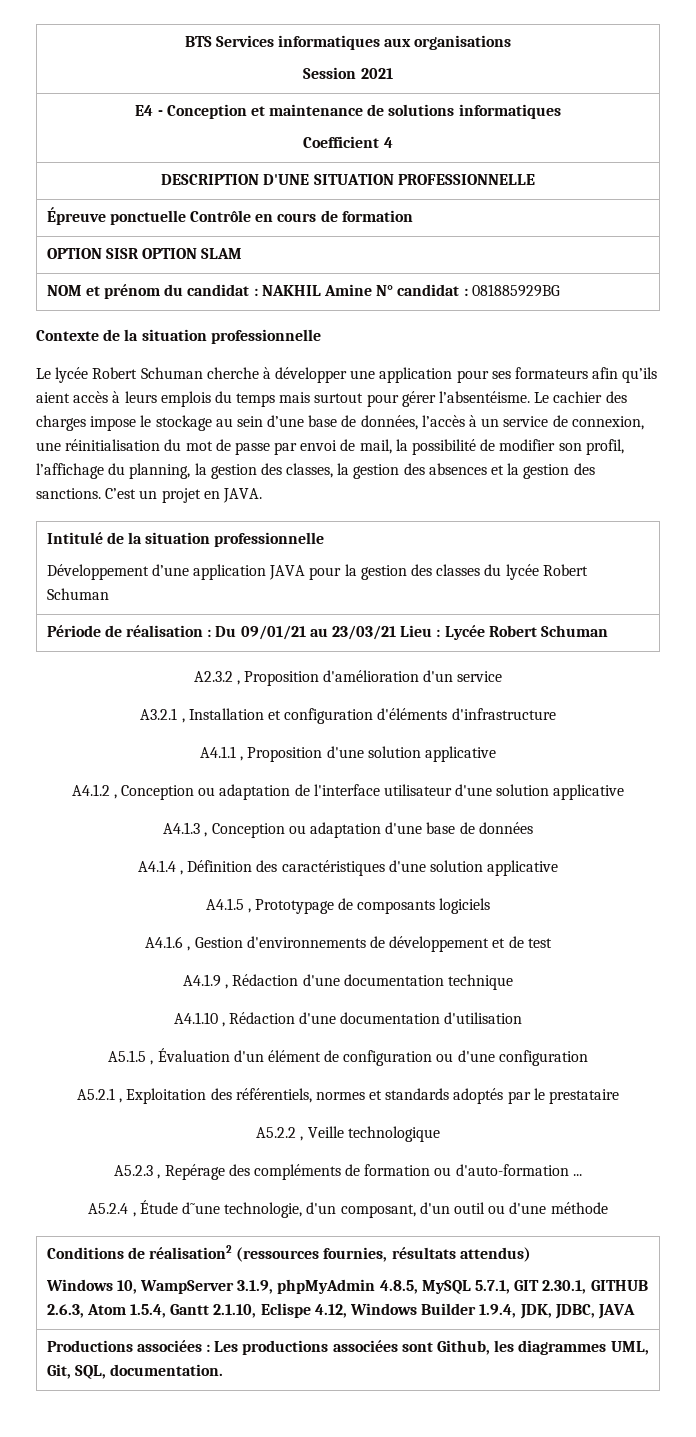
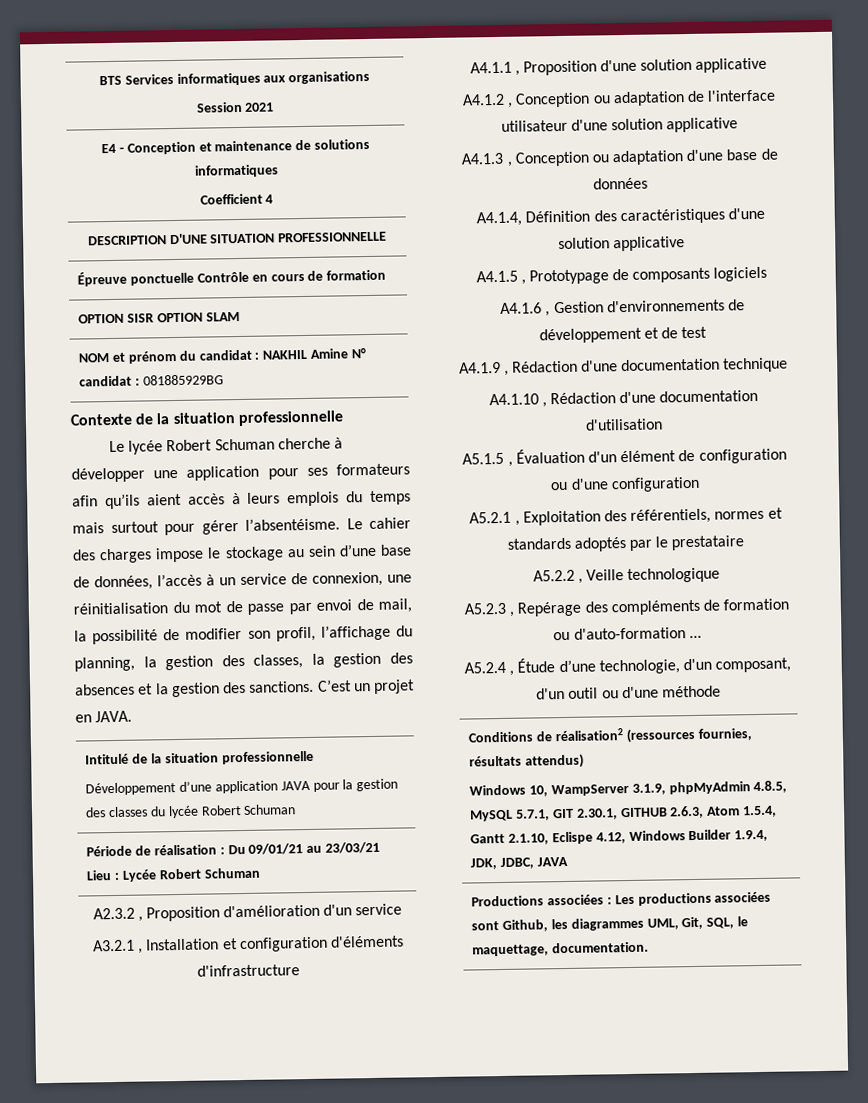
- Le cachier des charges impose le stockage au sein d’une base de données, l’accès à un service de connexion, une réinitialisation du mot de passe par envoi de mail, la possibilité de modifier son profil, l’affichage du planning, la gestion des classes, la gestion des absences et la gestion des sanctions.
+ Le cahier des charges impose le stockage au sein d’une base de données, l’accès à un service de connexion, une réinitialisation du mot de passe par envoi de mail, la possibilité de modifier son profil, l’affichage du planning, la gestion des classes, la gestion des absences et la gestion des sanctions.
- A4.1.4 , Définition des caractéristiques d'une solution applicative
+ A4.1.4, Définition des caractéristiques d'une solution applicative
- A5.2.4 , Étude d˜une technologie, d'un composant, d'un outil ou d'une méthode
+ A5.2.4 , Étude d’une technologie, d'un composant, d'un outil ou d'une méthode
- Productions associées : Les productions associées sont Github, les diagrammes UML, Git, SQL, documentation.
+ Productions associées : Les productions associées sont Github, les diagrammes UML, Git, SQL, le maquettage, documentation.

